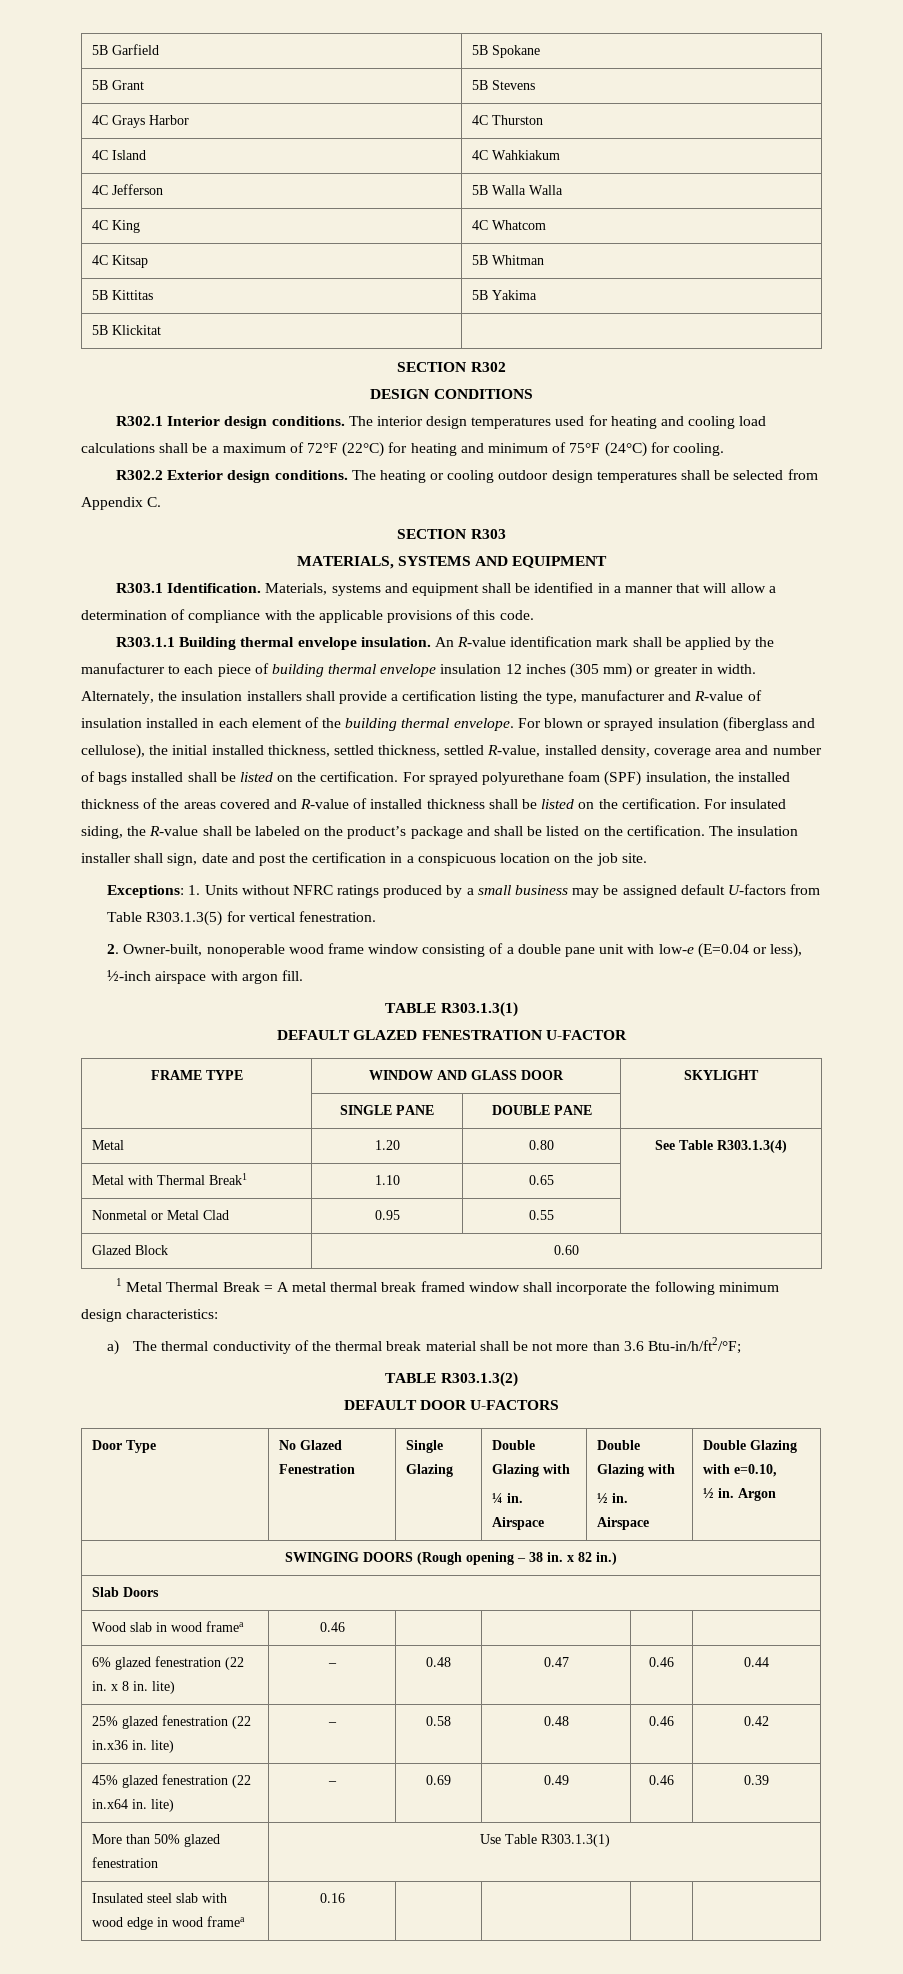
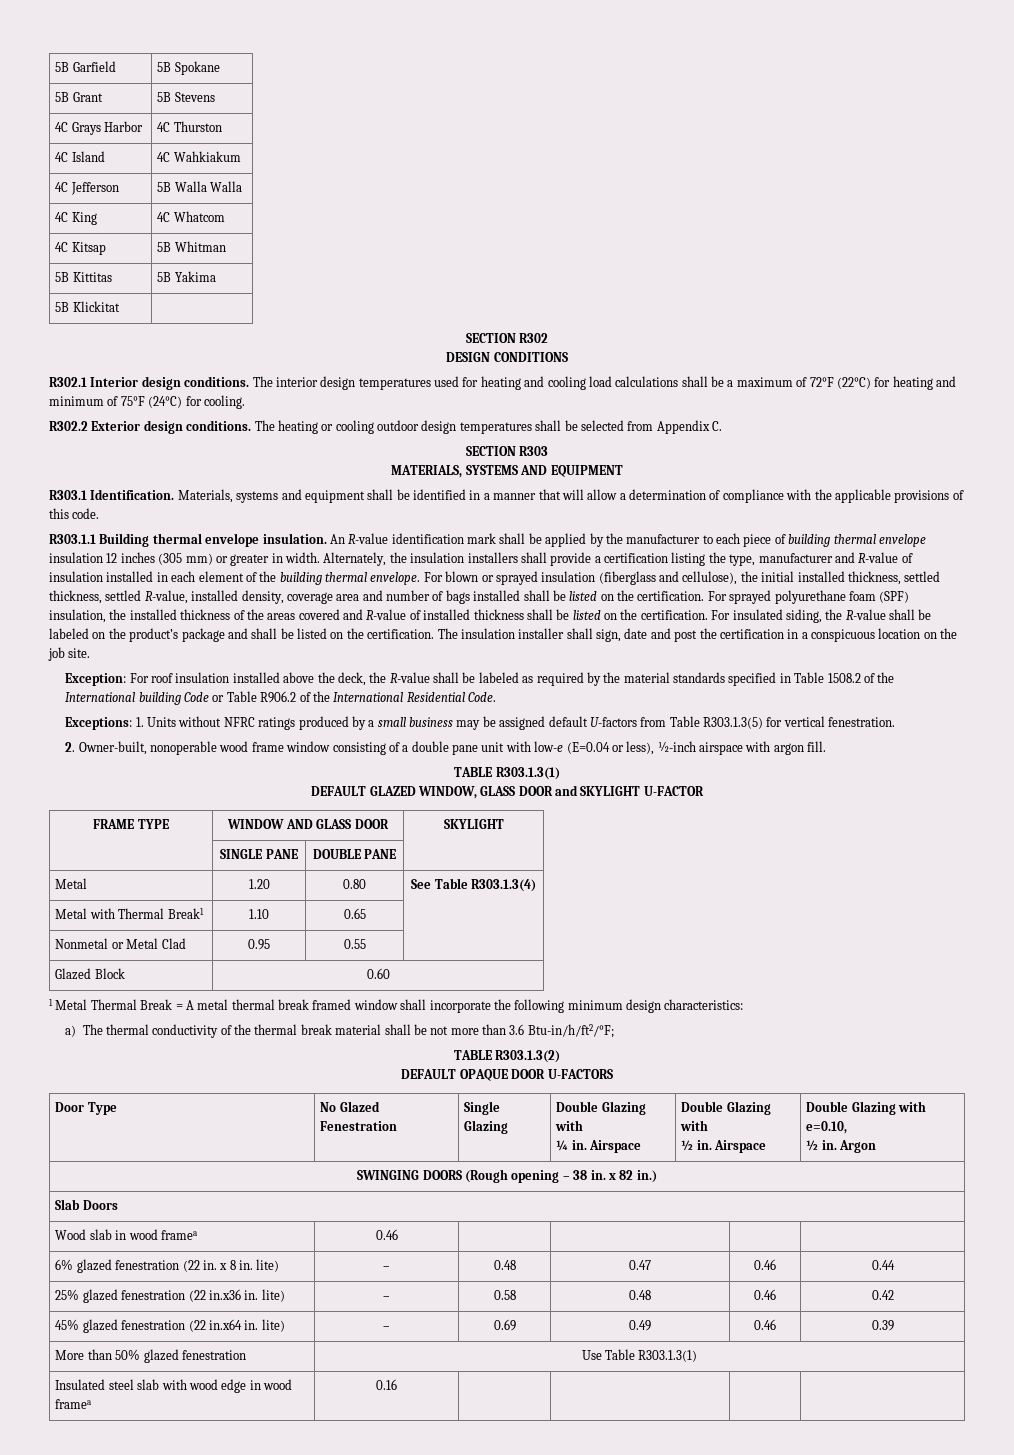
+ Exception: For roof insulation installed above the deck, the R-value shall be labeled as required by the material standards specified in Table 1508.2 of the International building Code or Table R906.2 of the International Residential Code.
- DEFAULT GLAZED FENESTRATION U-FACTOR
+ DEFAULT GLAZED WINDOW, GLASS DOOR and SKYLIGHT U-FACTOR
- DEFAULT DOOR U-FACTORS
+ DEFAULT OPAQUE DOOR U-FACTORS

